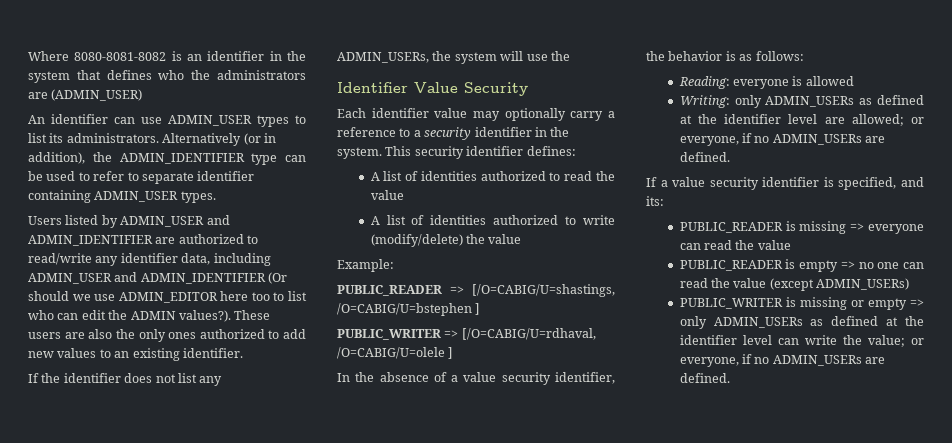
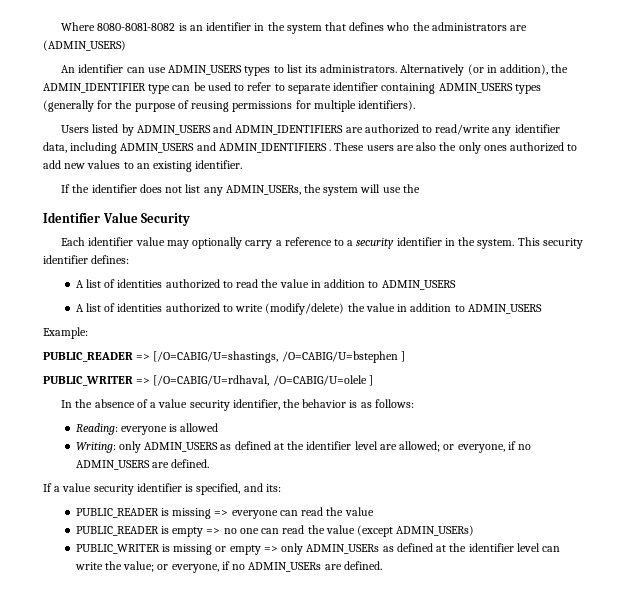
- Where 8080-8081-8082 is an identifier in the system that defines who the administrators are (ADMIN_USER)
+ Where 8080-8081-8082 is an identifier in the system that defines who the administrators are (ADMIN_USERS)
- An identifier can use ADMIN_USER types to list its administrators.
+ An identifier can use ADMIN_USERS types to list its administrators.
- Alternatively (or in addition), the ADMIN_IDENTIFIER type can be used to refer to separate identifier containing ADMIN_USER types.
+ Alternatively (or in addition), the ADMIN_IDENTIFIER type can be used to refer to separate identifier containing ADMIN_USERS types (generally for the purpose of reusing permissions for multiple identifiers).
- Users listed by ADMIN_USER and ADMIN_IDENTIFIER are authorized to read/write any identifier data, including ADMIN_USER and ADMIN_IDENTIFIER (Or should we use ADMIN_EDITOR here too to list who can edit the ADMIN values?).
+ Users listed by ADMIN_USERS and ADMIN_IDENTIFIERS are authorized to read/write any identifier data, including ADMIN_USERS and ADMIN_IDENTIFIERS .
- A list of identities authorized to read the value
+ A list of identities authorized to read the value in addition to ADMIN_USERS
- A list of identities authorized to write (modify/delete) the value
+ A list of identities authorized to write (modify/delete) the value in addition to ADMIN_USERS
- Writing: only ADMIN_USERs as defined at the identifier level are allowed; or everyone, if no ADMIN_USERs are defined.
+ Writing: only ADMIN_USERS as defined at the identifier level are allowed; or everyone, if no ADMIN_USERS are defined.

